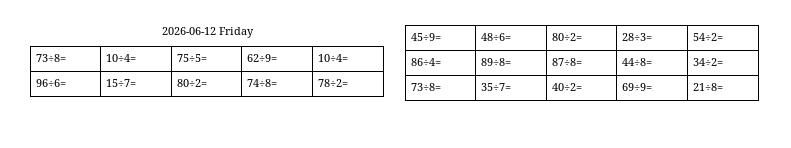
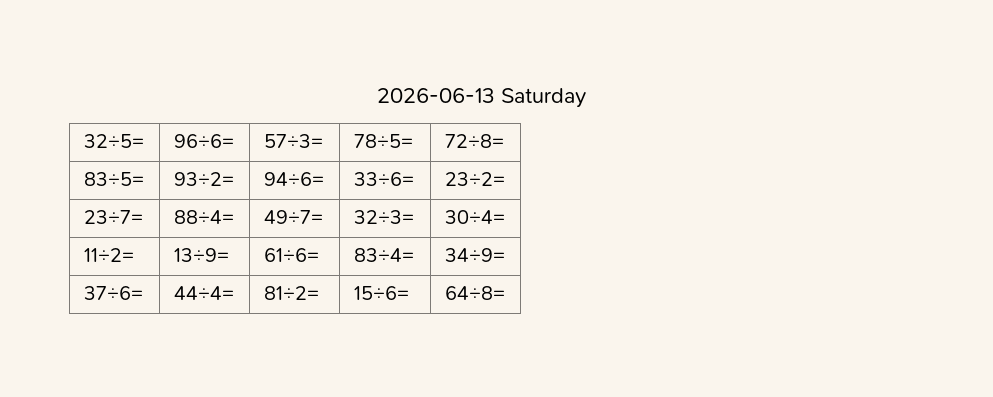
- 2026-06-12 Friday
- 73÷8= | 10÷4= | 75÷5= | 62÷9= | 10÷4=
- 96÷6= | 15÷7= | 80÷2= | 74÷8= | 78÷2=
- 45÷9= | 48÷6= | 80÷2= | 28÷3= | 54÷2=
- 86÷4= | 89÷8= | 87÷8= | 44÷8= | 34÷2=
- 73÷8= | 35÷7= | 40÷2= | 69÷9= | 21÷8=
+ 2026-06-13 Saturday
+ 32÷5= | 96÷6= | 57÷3= | 78÷5= | 72÷8=
+ 83÷5= | 93÷2= | 94÷6= | 33÷6= | 23÷2=
+ 23÷7= | 88÷4= | 49÷7= | 32÷3= | 30÷4=
+ 11÷2= | 13÷9= | 61÷6= | 83÷4= | 34÷9=
+ 37÷6= | 44÷4= | 81÷2= | 15÷6= | 64÷8=

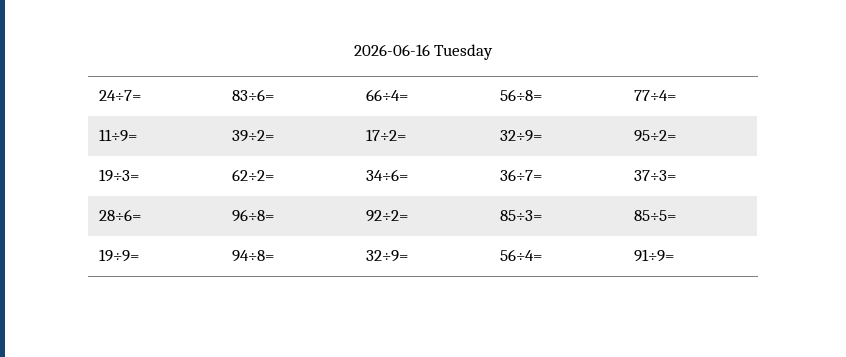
- 2026-06-13 Saturday
- 32÷5= | 96÷6= | 57÷3= | 78÷5= | 72÷8=
- 83÷5= | 93÷2= | 94÷6= | 33÷6= | 23÷2=
- 23÷7= | 88÷4= | 49÷7= | 32÷3= | 30÷4=
- 11÷2= | 13÷9= | 61÷6= | 83÷4= | 34÷9=
- 37÷6= | 44÷4= | 81÷2= | 15÷6= | 64÷8=
+ 2026-06-16 Tuesday
+ 24÷7= | 83÷6= | 66÷4= | 56÷8= | 77÷4=
+ 11÷9= | 39÷2= | 17÷2= | 32÷9= | 95÷2=
+ 19÷3= | 62÷2= | 34÷6= | 36÷7= | 37÷3=
+ 28÷6= | 96÷8= | 92÷2= | 85÷3= | 85÷5=
+ 19÷9= | 94÷8= | 32÷9= | 56÷4= | 91÷9=

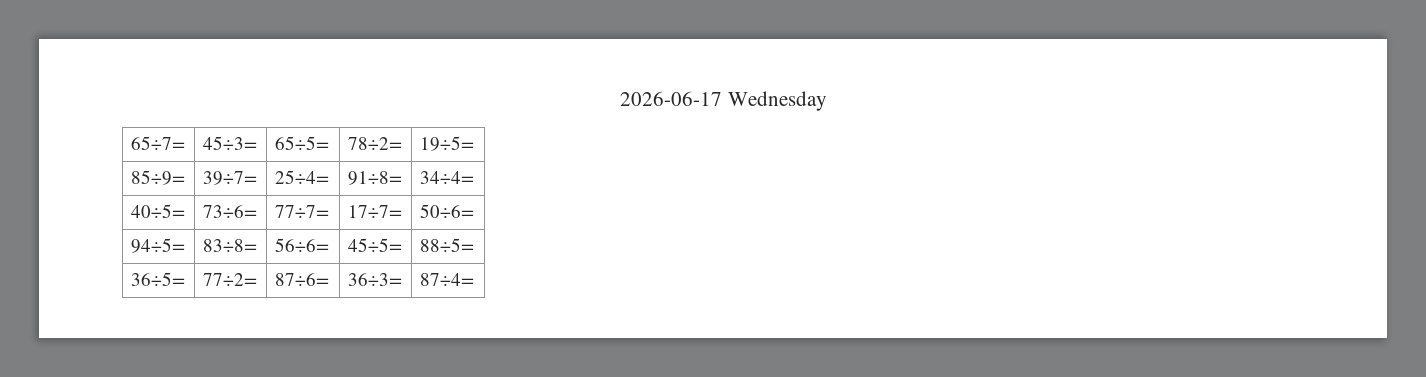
- 2026-06-16 Tuesday
- 24÷7= | 83÷6= | 66÷4= | 56÷8= | 77÷4=
- 11÷9= | 39÷2= | 17÷2= | 32÷9= | 95÷2=
- 19÷3= | 62÷2= | 34÷6= | 36÷7= | 37÷3=
- 28÷6= | 96÷8= | 92÷2= | 85÷3= | 85÷5=
- 19÷9= | 94÷8= | 32÷9= | 56÷4= | 91÷9=
+ 2026-06-17 Wednesday
+ 65÷7= | 45÷3= | 65÷5= | 78÷2= | 19÷5=
+ 85÷9= | 39÷7= | 25÷4= | 91÷8= | 34÷4=
+ 40÷5= | 73÷6= | 77÷7= | 17÷7= | 50÷6=
+ 94÷5= | 83÷8= | 56÷6= | 45÷5= | 88÷5=
+ 36÷5= | 77÷2= | 87÷6= | 36÷3= | 87÷4=

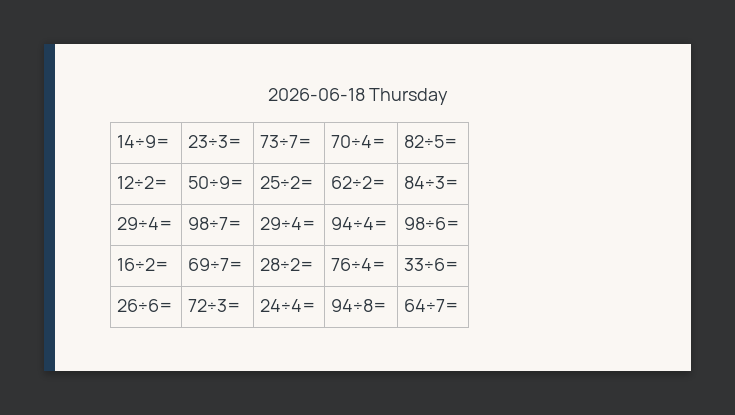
- 2026-06-17 Wednesday
- 65÷7= | 45÷3= | 65÷5= | 78÷2= | 19÷5=
- 85÷9= | 39÷7= | 25÷4= | 91÷8= | 34÷4=
- 40÷5= | 73÷6= | 77÷7= | 17÷7= | 50÷6=
- 94÷5= | 83÷8= | 56÷6= | 45÷5= | 88÷5=
- 36÷5= | 77÷2= | 87÷6= | 36÷3= | 87÷4=
+ 2026-06-18 Thursday
+ 14÷9= | 23÷3= | 73÷7= | 70÷4= | 82÷5=
+ 12÷2= | 50÷9= | 25÷2= | 62÷2= | 84÷3=
+ 29÷4= | 98÷7= | 29÷4= | 94÷4= | 98÷6=
+ 16÷2= | 69÷7= | 28÷2= | 76÷4= | 33÷6=
+ 26÷6= | 72÷3= | 24÷4= | 94÷8= | 64÷7=

